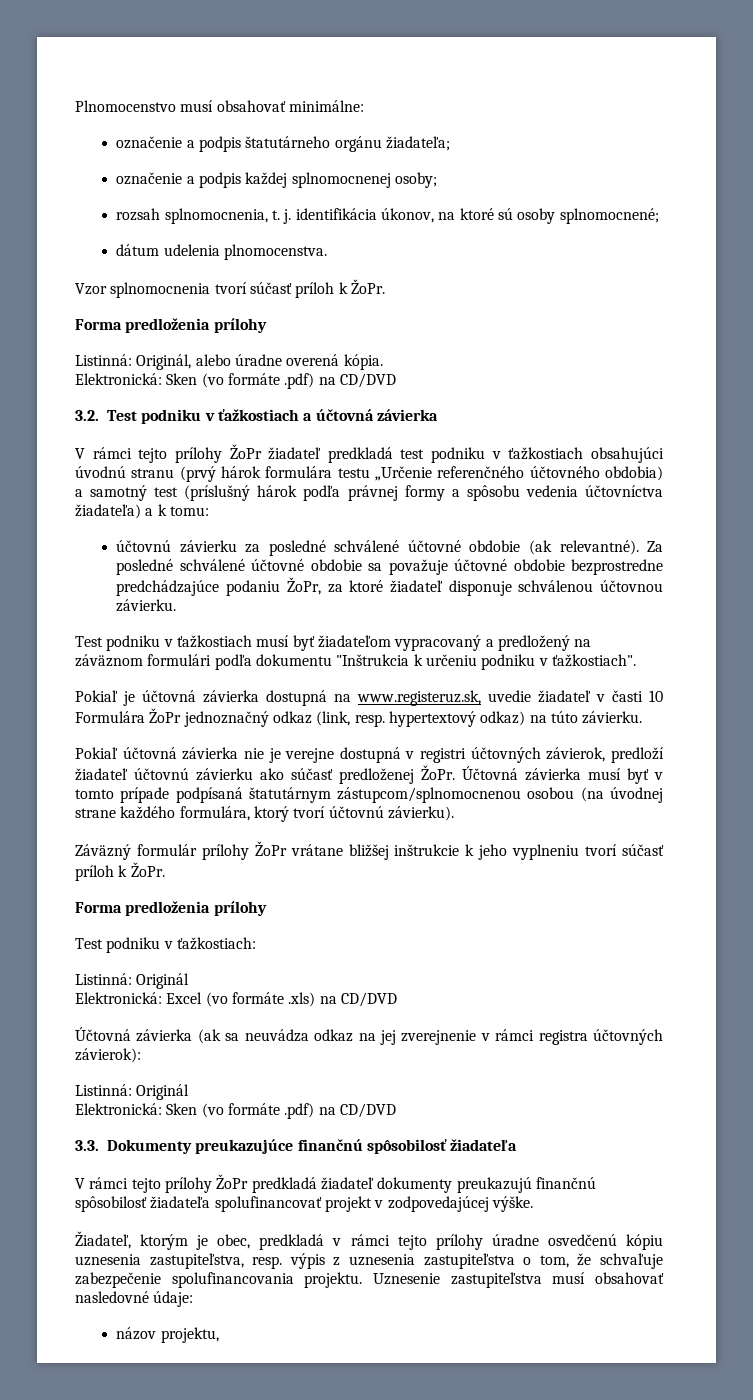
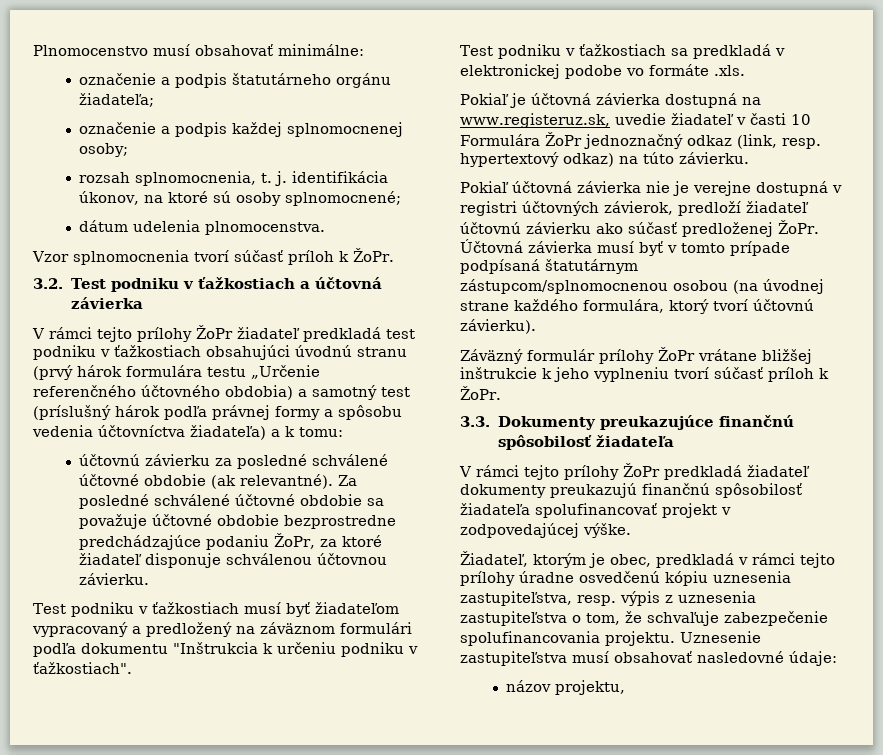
  Vzor splnomocnenia tvorí súčasť príloh k ŽoPr.
- Forma predloženia prílohy
- Listinná: Originál, alebo úradne overená kópia.
- Elektronická: Sken (vo formáte .pdf) na CD/DVD
+ Test podniku v ťažkostiach sa predkladá v elektronickej podobe vo formáte .xls.
  Záväzný formulár prílohy ŽoPr vrátane bližšej inštrukcie k jeho vyplneniu tvorí súčasť príloh k ŽoPr.
- Forma predloženia prílohy
- Test podniku v ťažkostiach:
- Listinná: Originál
- Elektronická: Excel (vo formáte .xls) na CD/DVD
- Účtovná závierka (ak sa neuvádza odkaz na jej zverejnenie v rámci registra účtovných závierok):
- Listinná: Originál
- Elektronická: Sken (vo formáte .pdf) na CD/DVD

